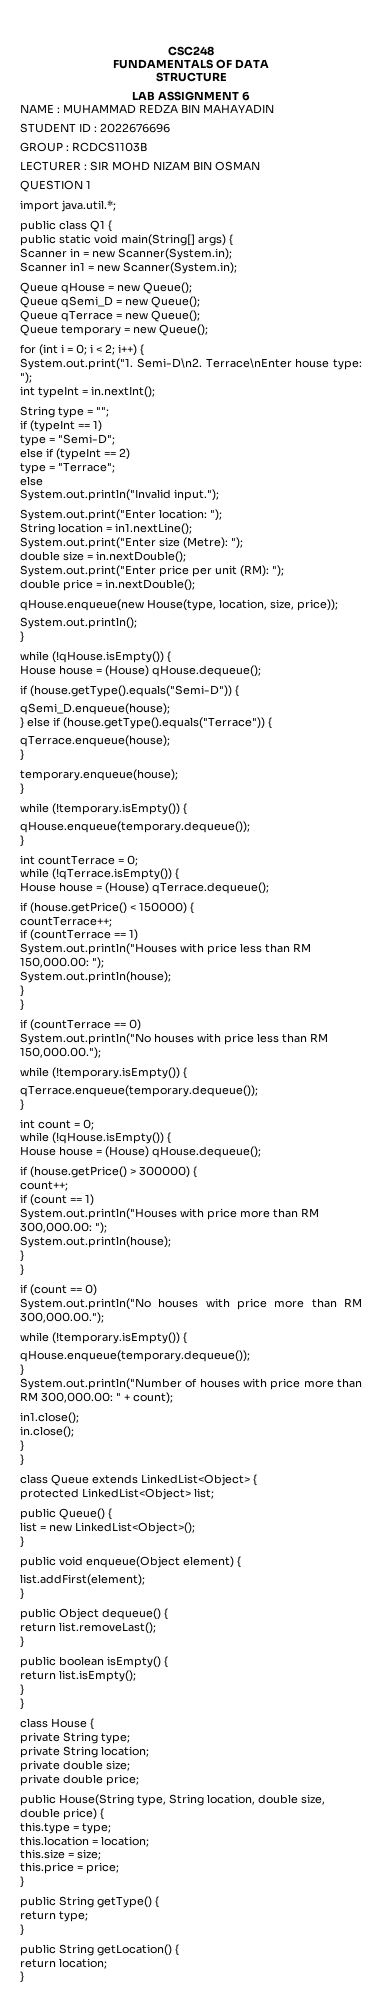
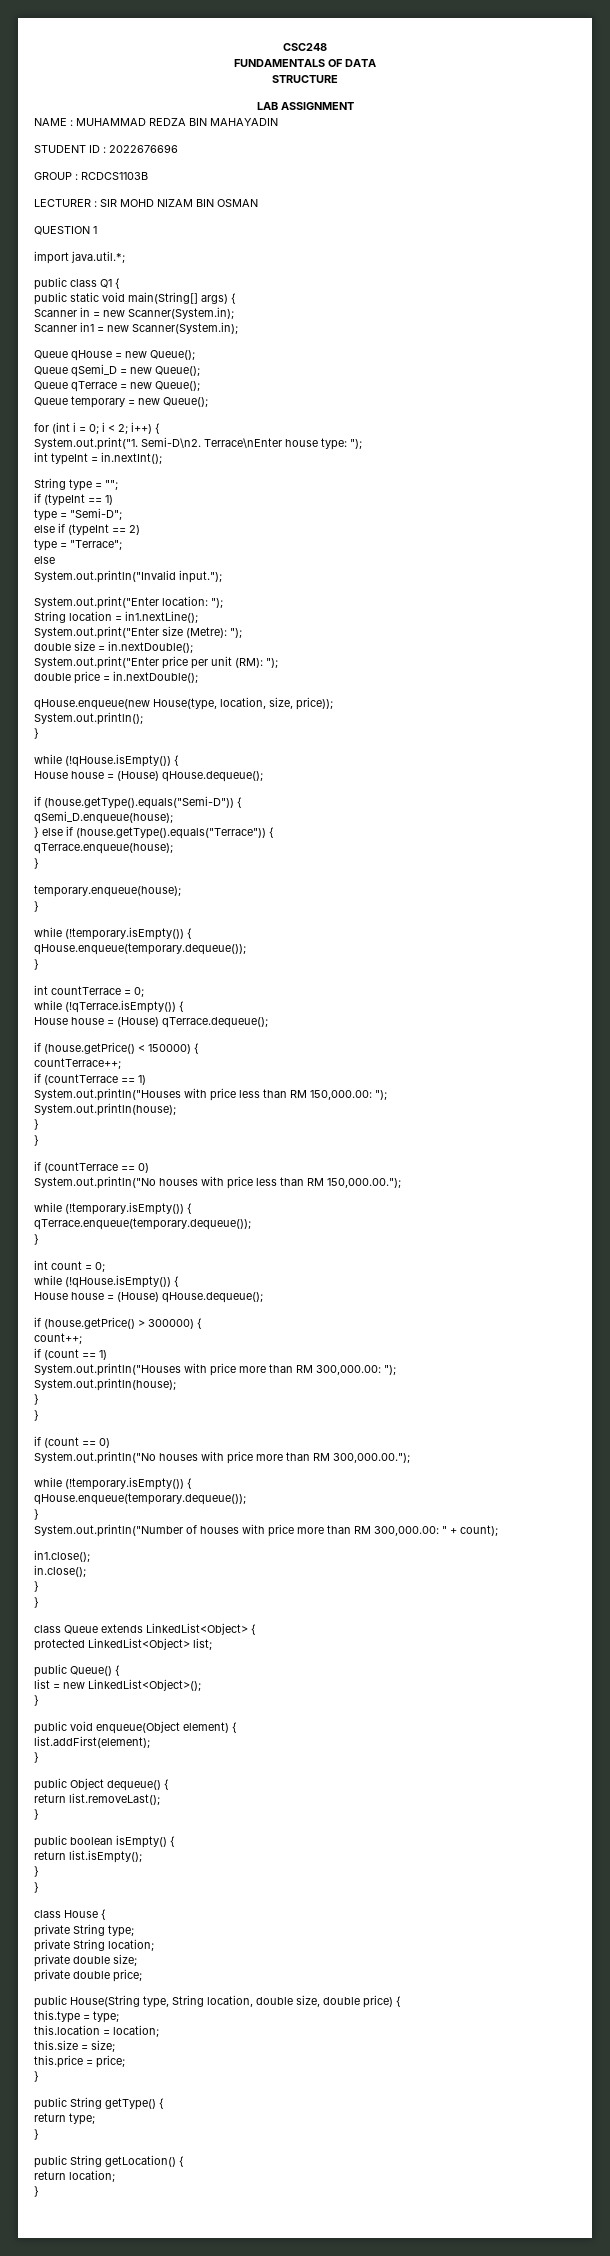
- LAB ASSIGNMENT 6
+ LAB ASSIGNMENT

